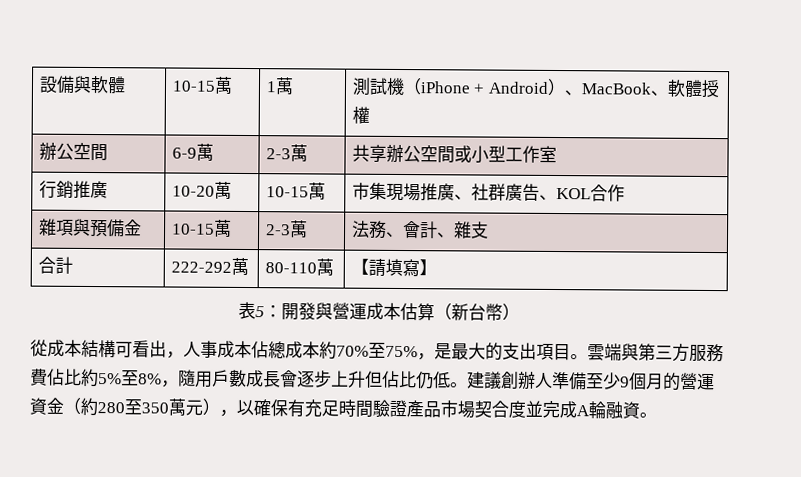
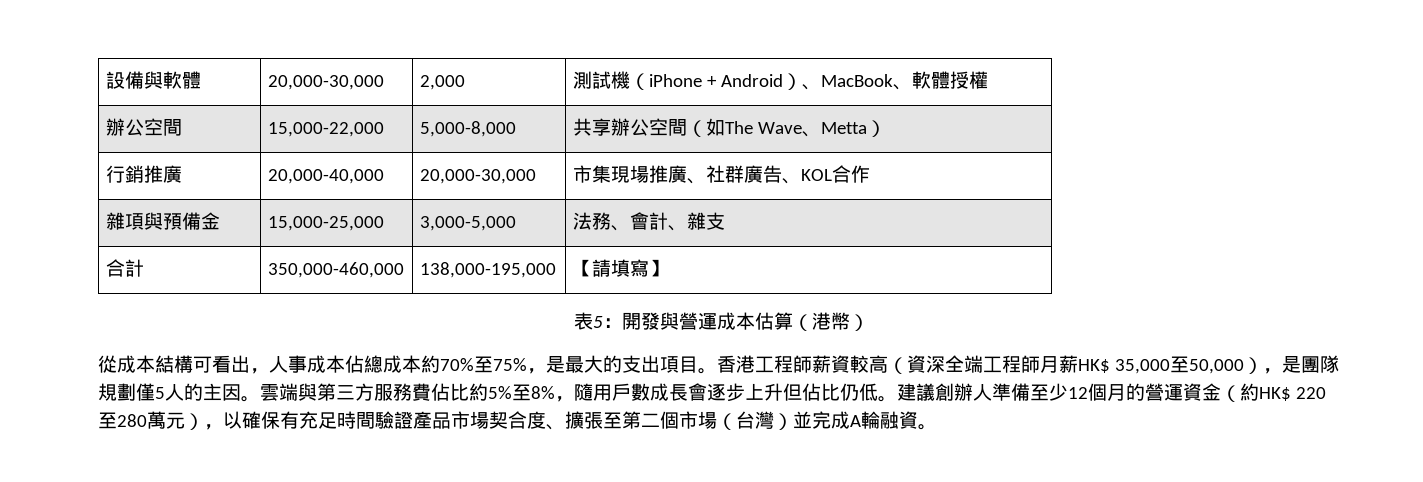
- 設備與軟體 | 10-15萬 | 1萬 | 測試機（iPhone + Android）、MacBook、軟體授權
+ 設備與軟體 | 20,000-30,000 | 2,000 | 測試機（iPhone + Android）、MacBook、軟體授權
- 辦公空間 | 6-9萬 | 2-3萬 | 共享辦公空間或小型工作室
+ 辦公空間 | 15,000-22,000 | 5,000-8,000 | 共享辦公空間（如The Wave、Metta）
- 行銷推廣 | 10-20萬 | 10-15萬 | 市集現場推廣、社群廣告、KOL合作
+ 行銷推廣 | 20,000-40,000 | 20,000-30,000 | 市集現場推廣、社群廣告、KOL合作
- 雜項與預備金 | 10-15萬 | 2-3萬 | 法務、會計、雜支
+ 雜項與預備金 | 15,000-25,000 | 3,000-5,000 | 法務、會計、雜支
- 合計 | 222-292萬 | 80-110萬 | 【請填寫】
+ 合計 | 350,000-460,000 | 138,000-195,000 | 【請填寫】
- 表5：開發與營運成本估算（新台幣）
+ 表5：開發與營運成本估算（港幣）
+ 香港工程師薪資較高（資深全端工程師月薪HK$ 35,000至50,000），是團隊規劃僅5人的主因。
- 建議創辦人準備至少9個月的營運資金（約280至350萬元），以確保有充足時間驗證產品市場契合度並完成A輪融資。
+ 建議創辦人準備至少12個月的營運資金（約HK$ 220至280萬元），以確保有充足時間驗證產品市場契合度、擴張至第二個市場（台灣）並完成A輪融資。

